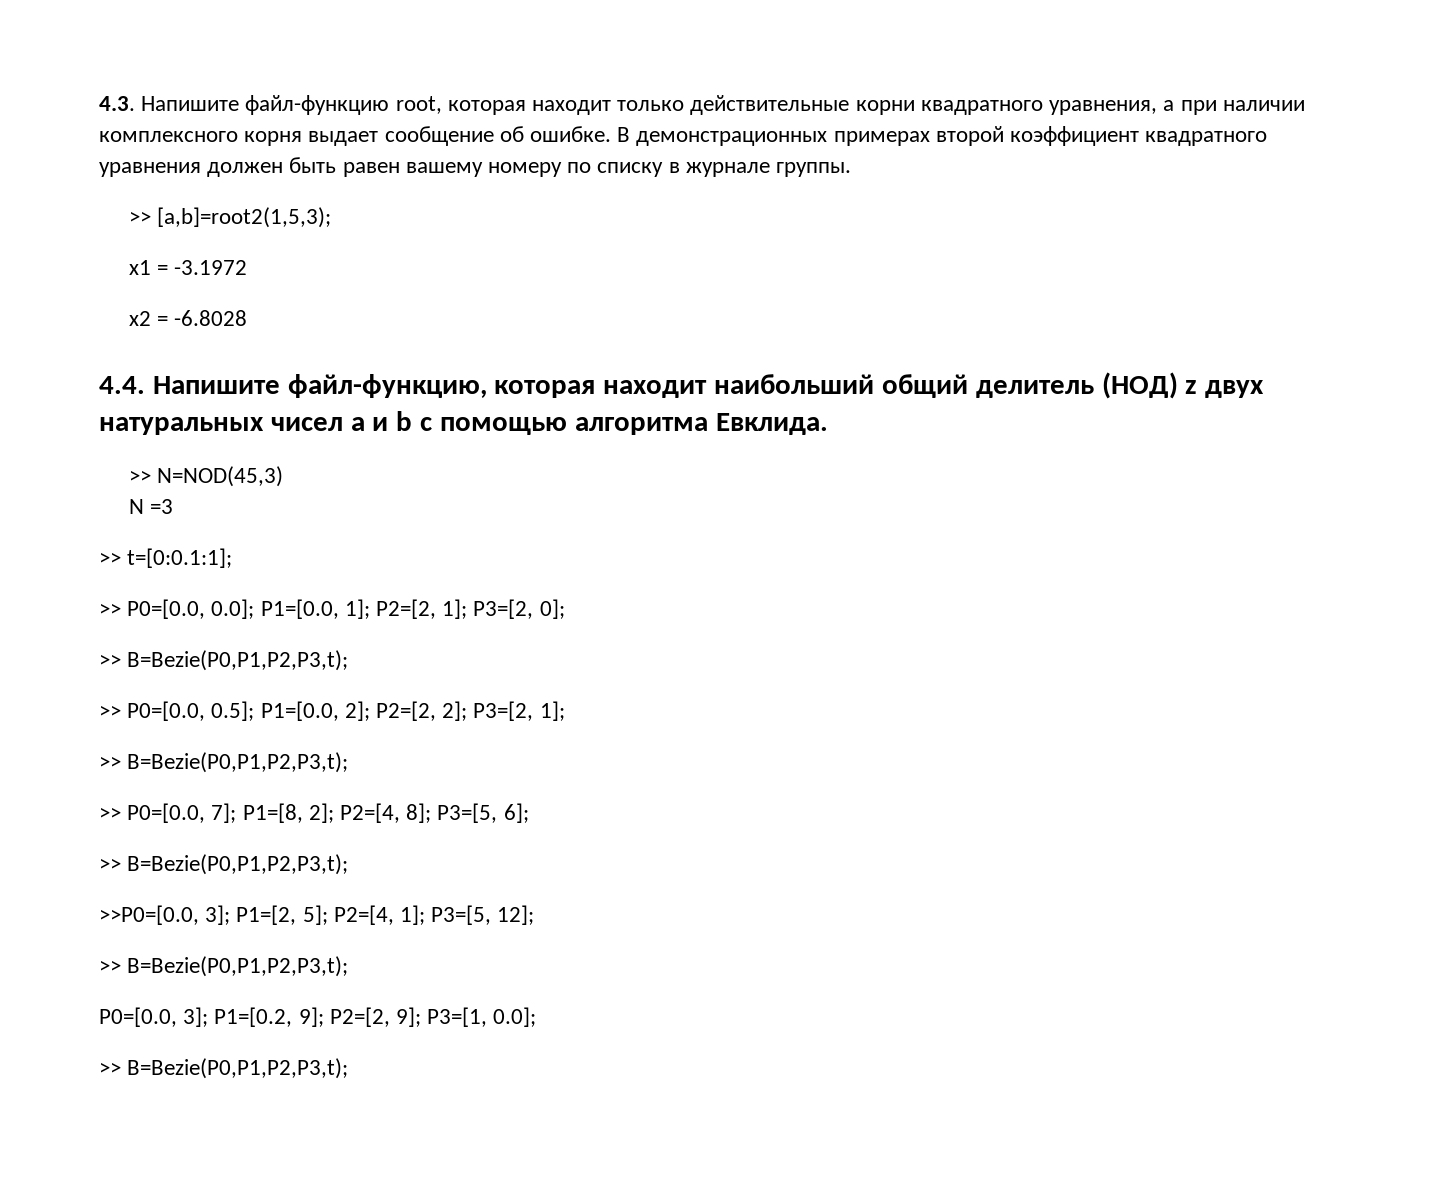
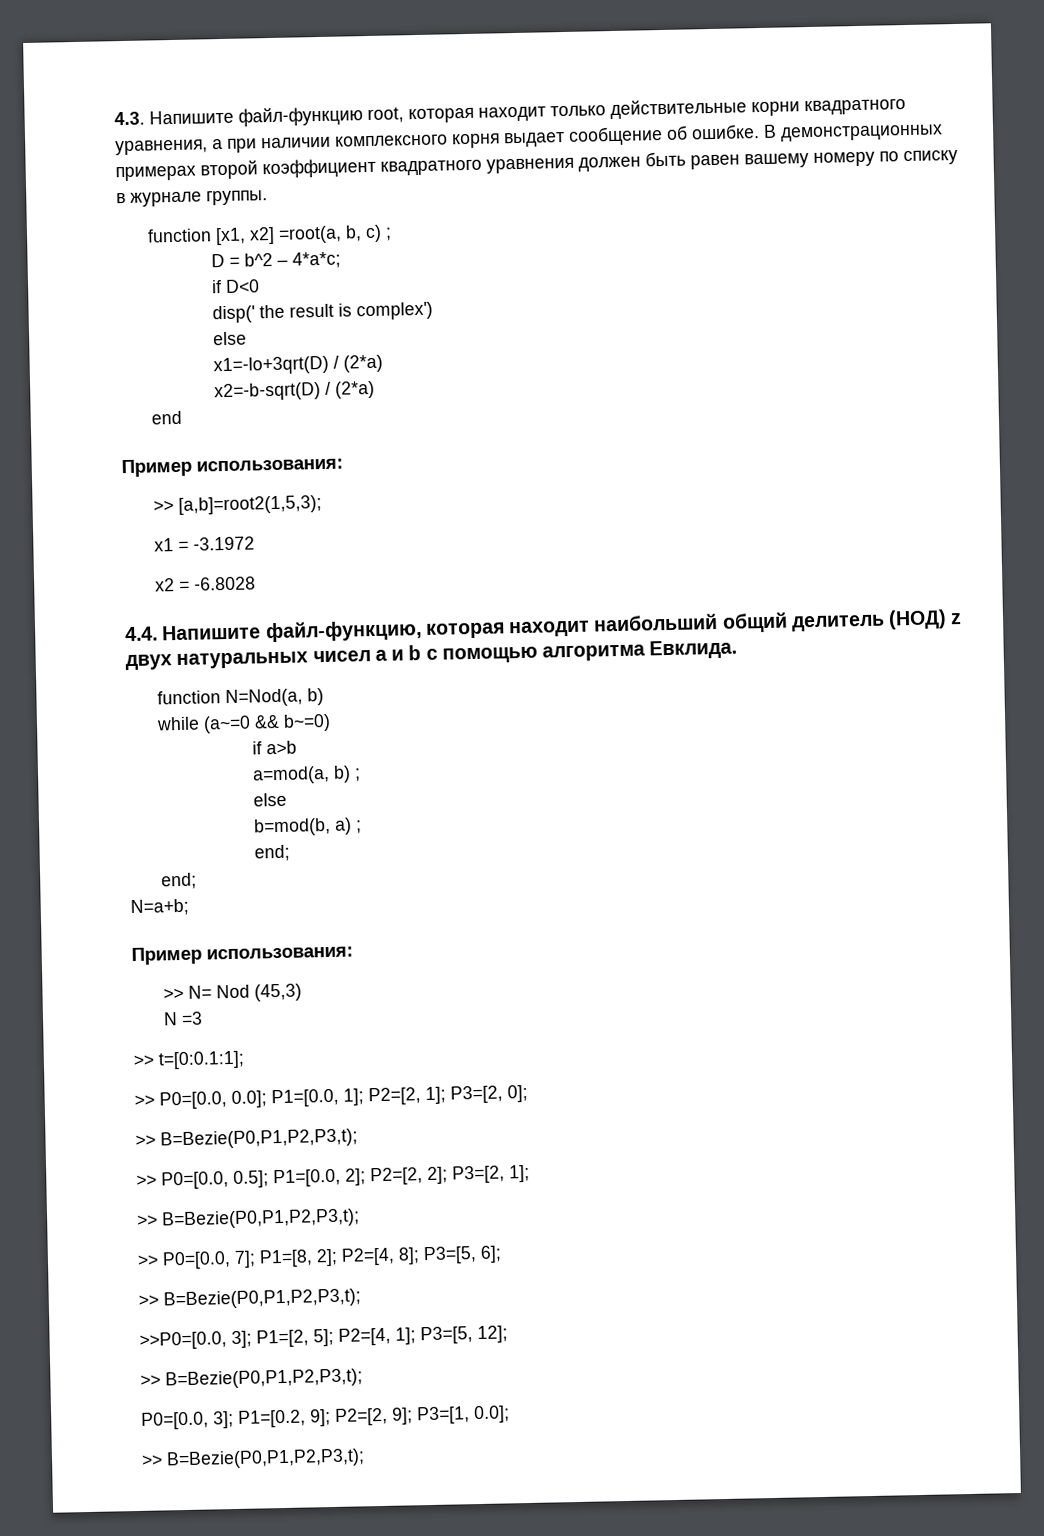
+ function [x1, x2] =root(a, b, c) ;
+ D = b^2 – 4*a*c;
+ if D<0
+ disp(' the result is complex')
+ else
+ x1=-lo+3qrt(D) / (2*a)
+ x2=-b-sqrt(D) / (2*a)
+ end
+ Пример использования:
- >> N=NOD(45,3)
+ function N=Nod(a, b)
+ while (a~=0 && b~=0)
+ if a>b
+ a=mod(a, b) ;
+ else
+ b=mod(b, a) ;
+ end;
+ end;
+ N=a+b;
+ Пример использования:
+ >> N= Nod (45,3)

